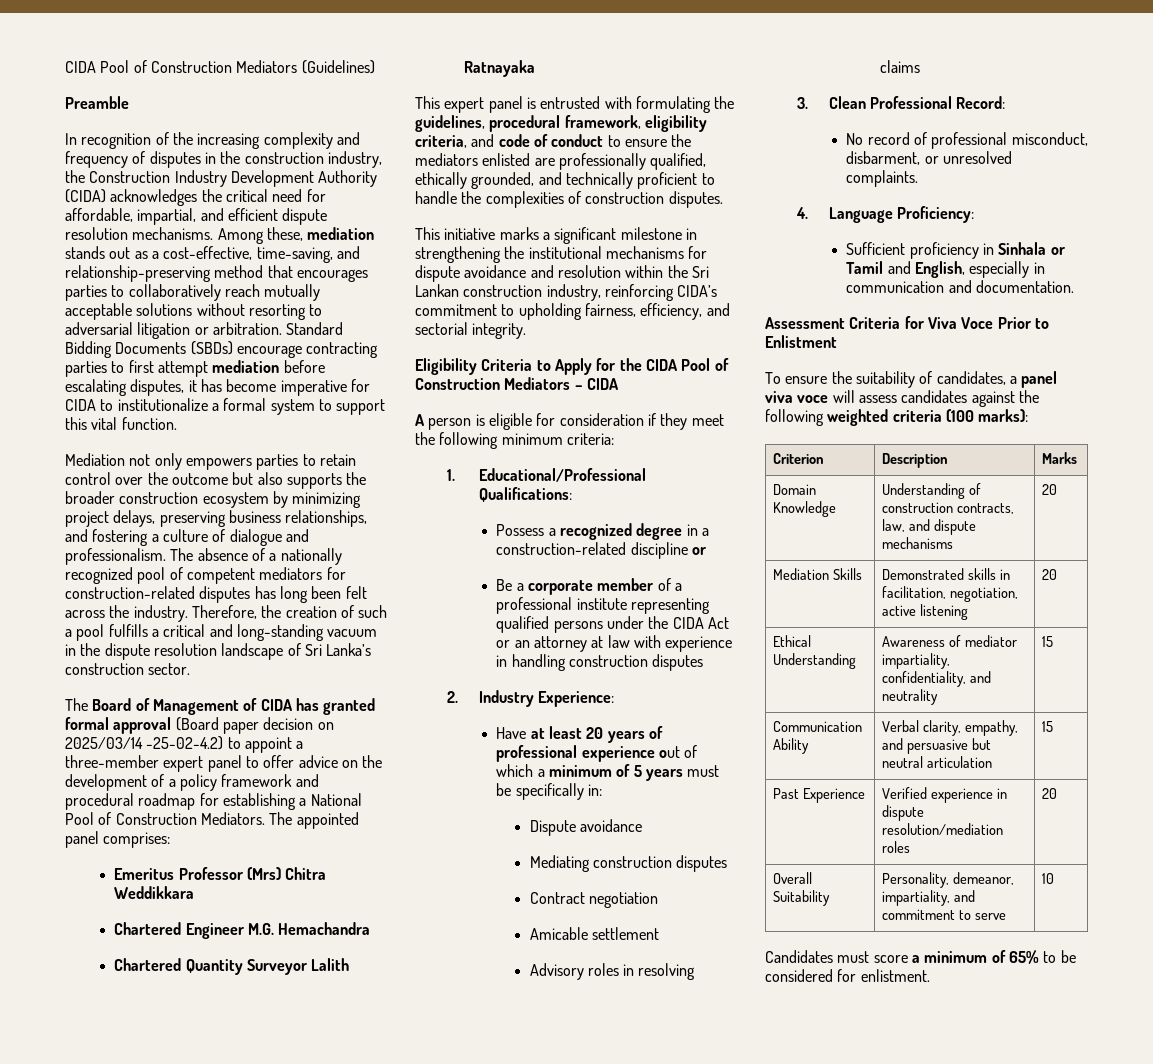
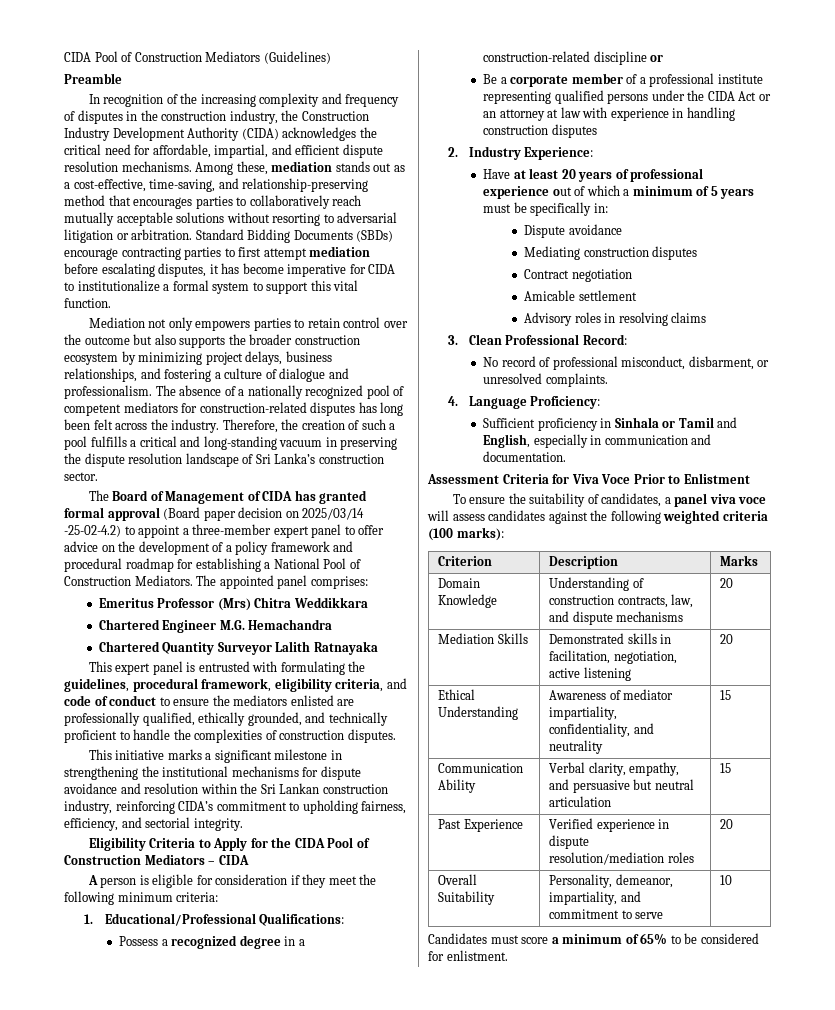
- Mediation not only empowers parties to retain control over the outcome but also supports the broader construction ecosystem by minimizing project delays, preserving business relationships, and fostering a culture of dialogue and professionalism.
+ Mediation not only empowers parties to retain control over the outcome but also supports the broader construction ecosystem by minimizing project delays, business relationships, and fostering a culture of dialogue and professionalism.
- Therefore, the creation of such a pool fulfills a critical and long-standing vacuum in the dispute resolution landscape of Sri Lanka’s construction sector.
+ Therefore, the creation of such a pool fulfills a critical and long-standing vacuum in preserving the dispute resolution landscape of Sri Lanka’s construction sector.

